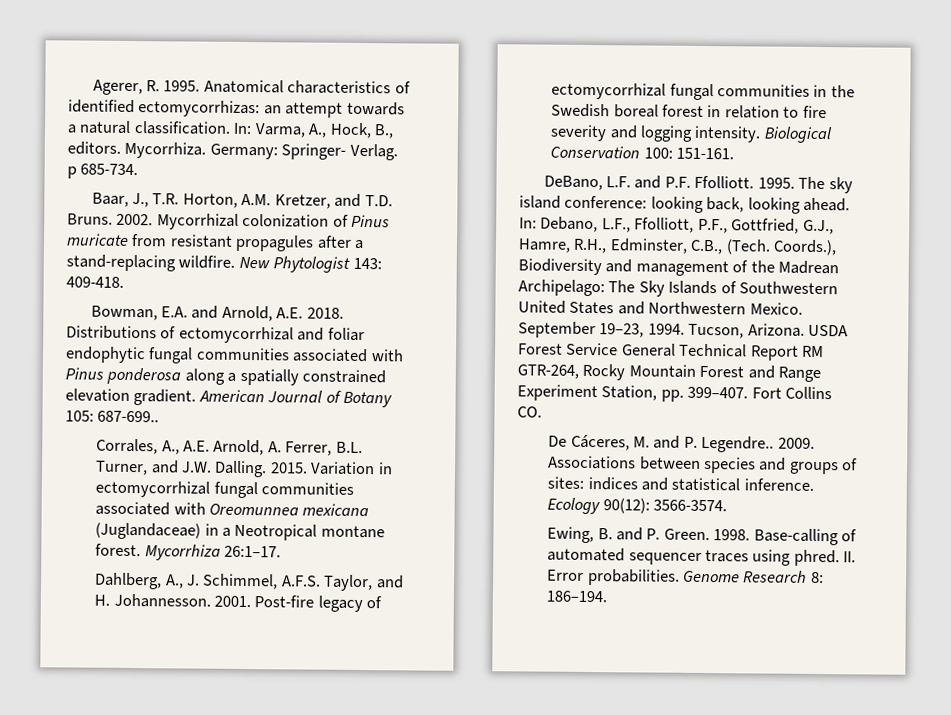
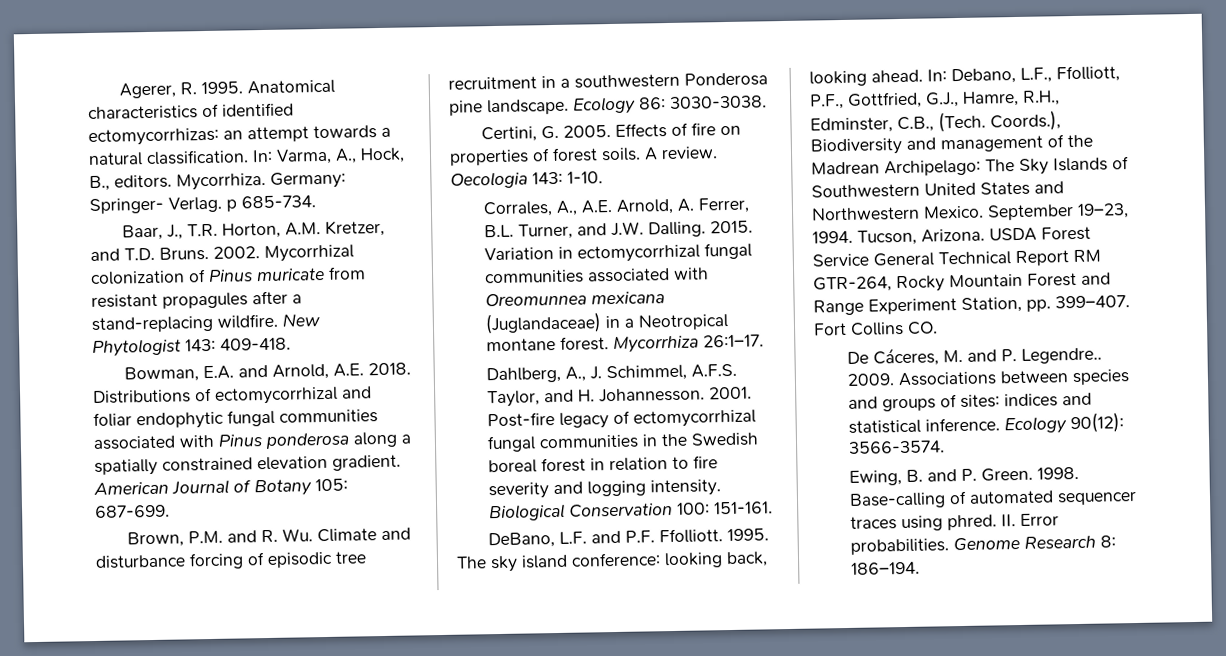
- American Journal of Botany 105: 687-699..
+ American Journal of Botany 105: 687-699.
+ Brown, P.M. and R. Wu. Climate and disturbance forcing of episodic tree recruitment in a southwestern Ponderosa pine landscape. Ecology 86: 3030-3038.
+ Certini, G. 2005. Effects of fire on properties of forest soils. A review. Oecologia 143: 1-10.

